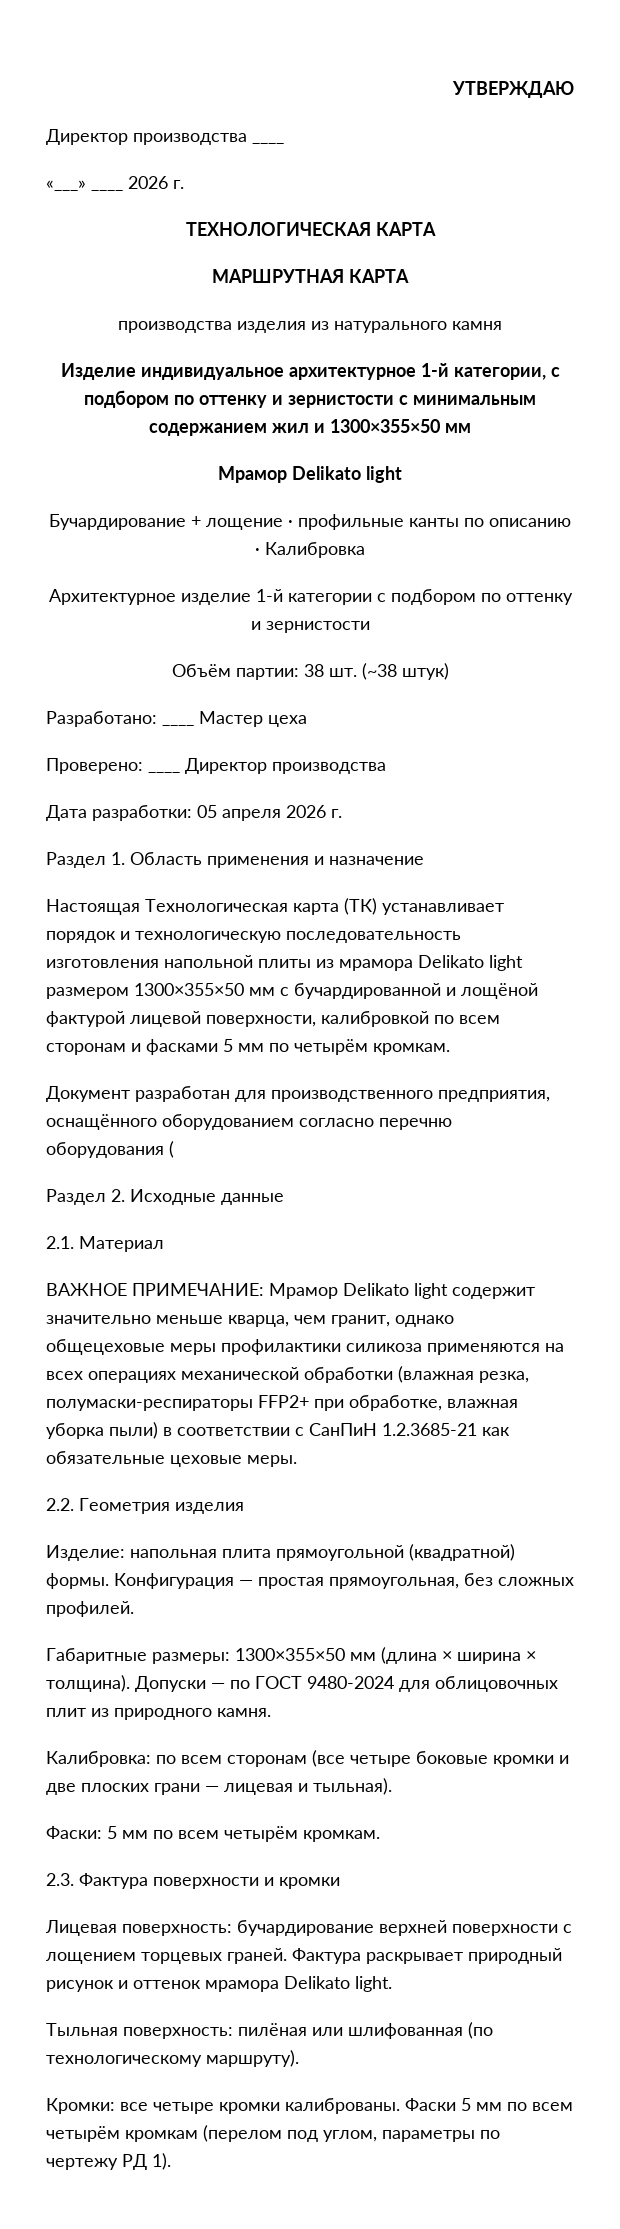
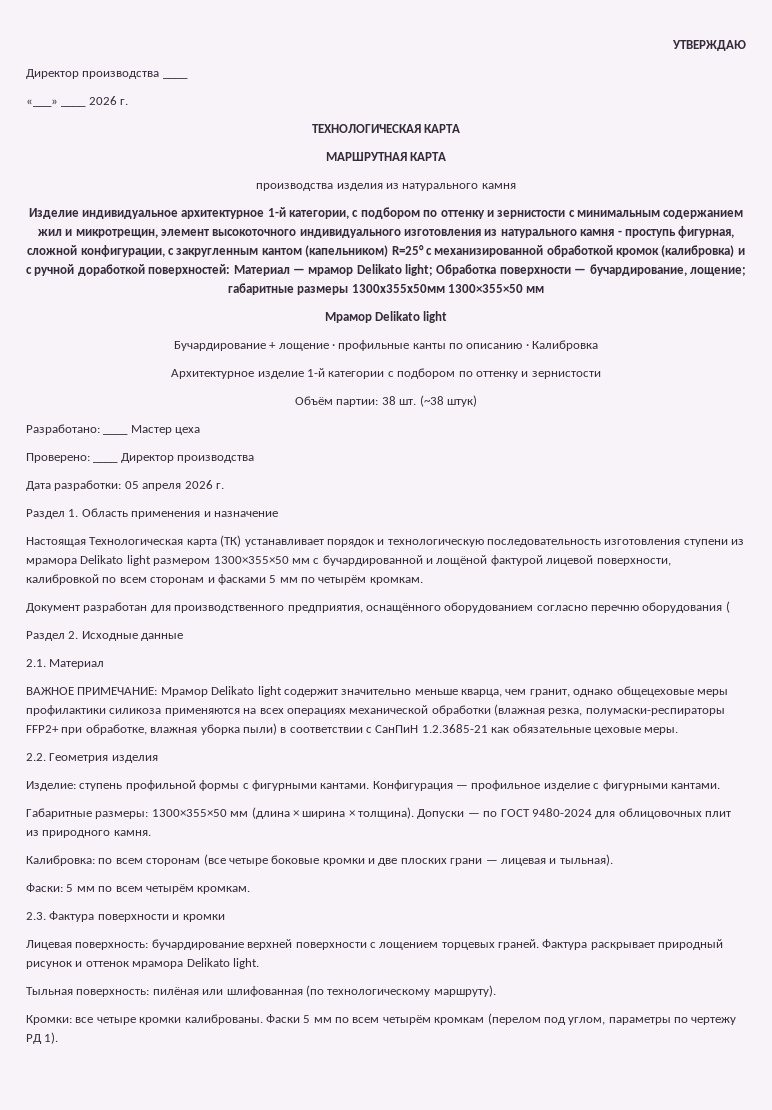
- Изделие индивидуальное архитектурное 1-й категории, с подбором по оттенку и зернистости с минимальным содержанием жил и 1300×355×50 мм
+ Изделие индивидуальное архитектурное 1-й категории, с подбором по оттенку и зернистости с минимальным содержанием жил и микротрещин, элемент высокоточного индивидуального изготовления из натурального камня - проступь фигурная, сложной конфигурации, с закругленным кантом (капельником) R=25° с механизированной обработкой кромок (калибровка) и с ручной доработкой поверхностей: Материал — мрамор Delikato light; Обработка поверхности — бучардирование, лощение; габаритные размеры 1300х355х50мм 1300×355×50 мм
- Настоящая Технологическая карта (ТК) устанавливает порядок и технологическую последовательность изготовления напольной плиты из мрамора Delikato light размером 1300×355×50 мм с бучардированной и лощёной фактурой лицевой поверхности, калибровкой по всем сторонам и фасками 5 мм по четырём кромкам.
+ Настоящая Технологическая карта (ТК) устанавливает порядок и технологическую последовательность изготовления ступени из мрамора Delikato light размером 1300×355×50 мм с бучардированной и лощёной фактурой лицевой поверхности, калибровкой по всем сторонам и фасками 5 мм по четырём кромкам.
- Изделие: напольная плита прямоугольной (квадратной) формы. Конфигурация — простая прямоугольная, без сложных профилей.
+ Изделие: ступень профильной формы с фигурными кантами. Конфигурация — профильное изделие с фигурными кантами.

